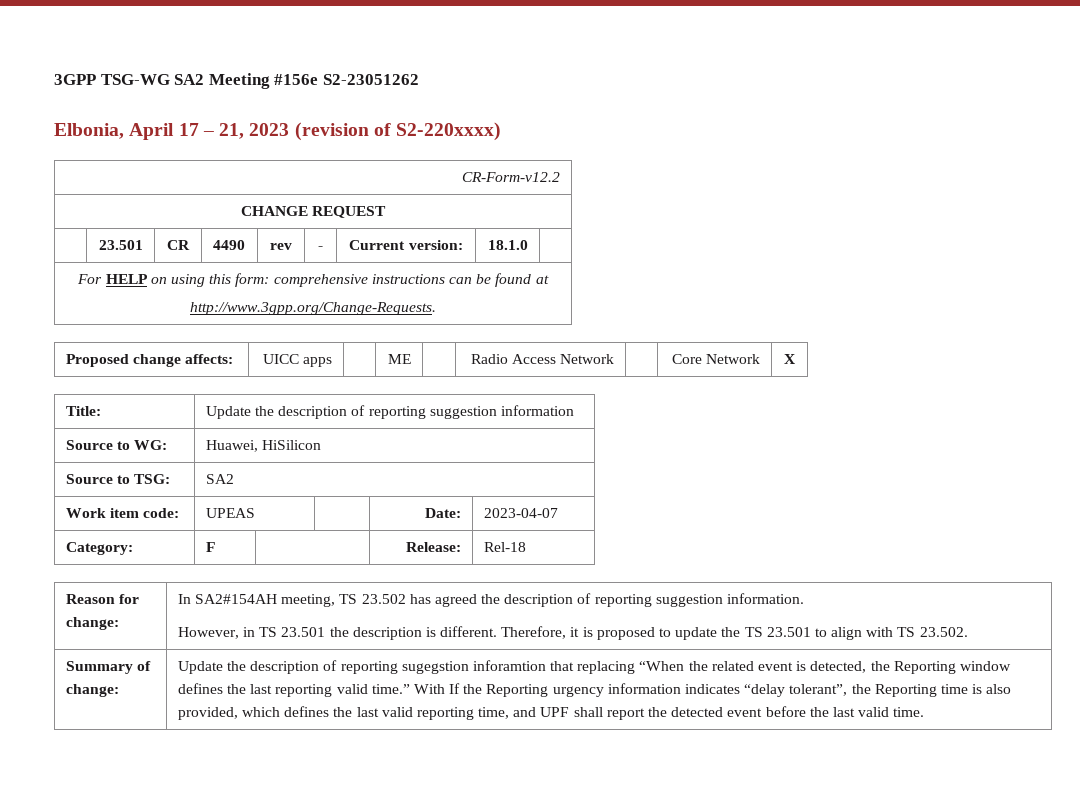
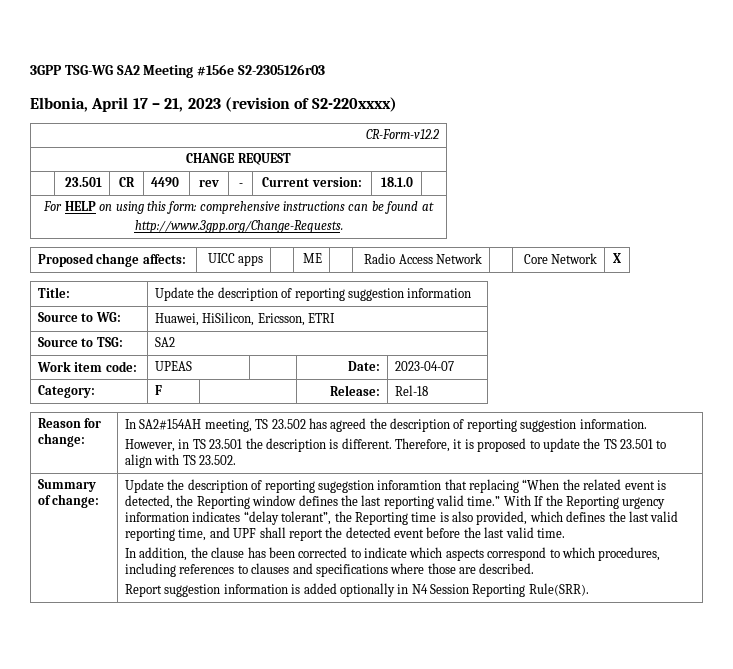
- 3GPP TSG-WG SA2 Meeting #156e S2-23051262
+ 3GPP TSG-WG SA2 Meeting #156e S2-2305126r03
- Source to WG: | Huawei, HiSilicon
+ Source to WG: | Huawei, HiSilicon, Ericsson, ETRI
+ In addition, the clause has been corrected to indicate which aspects correspond to which procedures, including references to clauses and specifications where those are described.
+ Report suggestion information is added optionally in N4 Session Reporting Rule(SRR).

